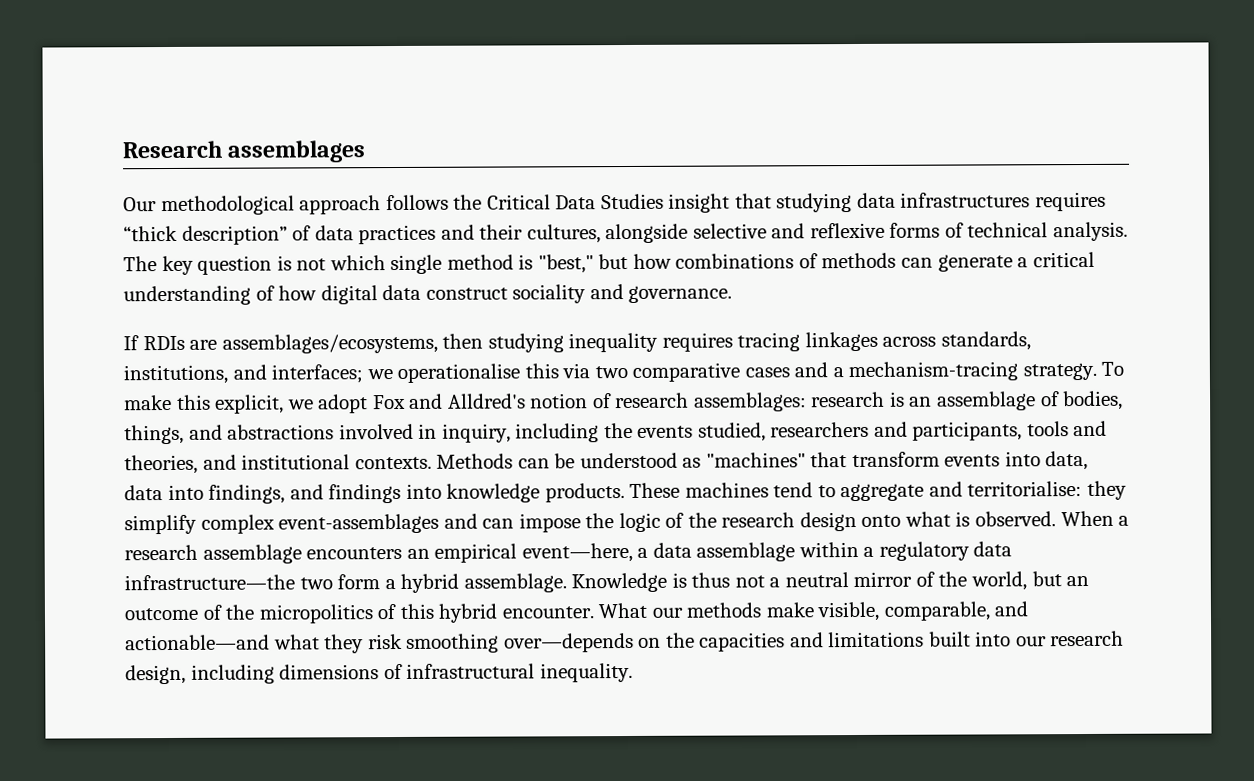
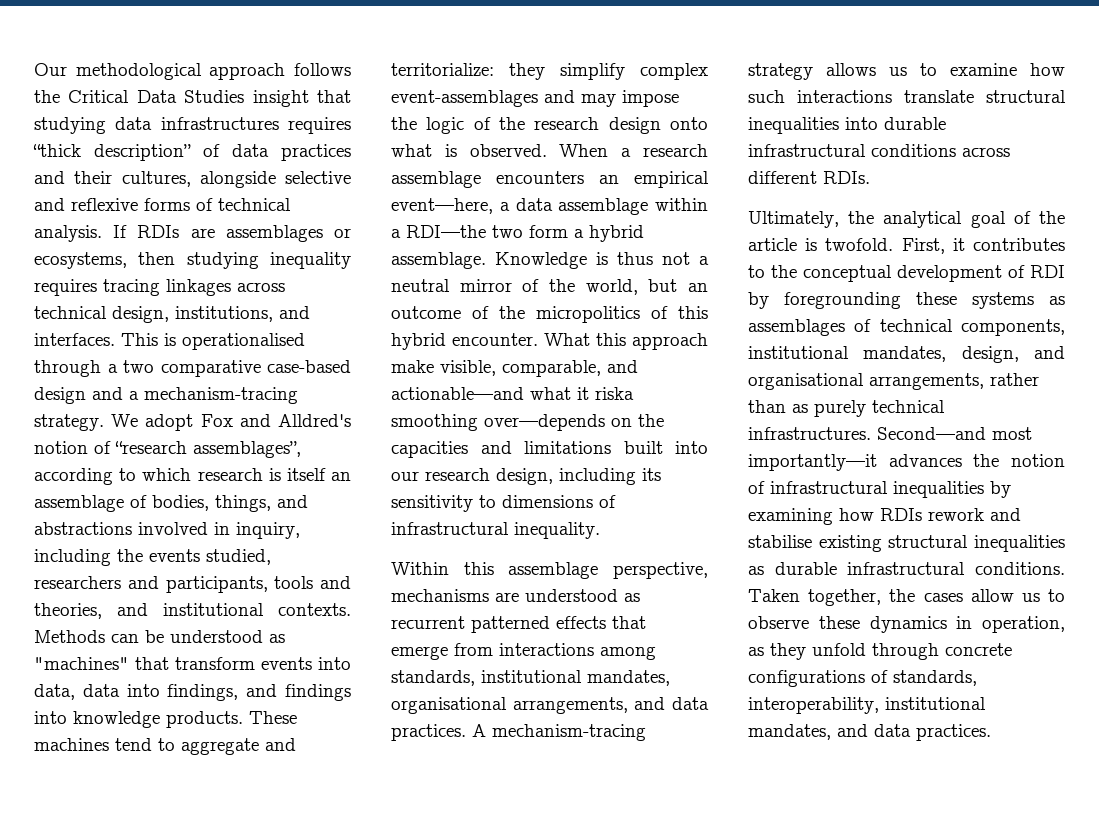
- Research assemblages
- The key question is not which single method is "best," but how combinations of methods can generate a critical understanding of how digital data construct sociality and governance.
- If RDIs are assemblages/ecosystems, then studying inequality requires tracing linkages across standards, institutions, and interfaces; we operationalise this via two comparative cases and a mechanism-tracing strategy. To make this explicit, we adopt Fox and Alldred's notion of research assemblages: research is an assemblage of bodies, things, and abstractions involved in inquiry, including the events studied, researchers and participants, tools and theories, and institutional contexts.
+ If RDIs are assemblages or ecosystems, then studying inequality requires tracing linkages across technical design, institutions, and interfaces. This is operationalised through a two comparative case-based design and a mechanism-tracing strategy. We adopt Fox and Alldred's notion of “research assemblages”, according to which research is itself an assemblage of bodies, things, and abstractions involved in inquiry, including the events studied, researchers and participants, tools and theories, and institutional contexts.
- These machines tend to aggregate and territorialise: they simplify complex event-assemblages and can impose the logic of the research design onto what is observed.
+ These machines tend to aggregate and territorialize: they simplify complex event-assemblages and may impose the logic of the research design onto what is observed.
- When a research assemblage encounters an empirical event—here, a data assemblage within a regulatory data infrastructure—the two form a hybrid assemblage.
+ When a research assemblage encounters an empirical event—here, a data assemblage within a RDI—the two form a hybrid assemblage.
- What our methods make visible, comparable, and actionable—and what they risk smoothing over—depends on the capacities and limitations built into our research design, including dimensions of infrastructural inequality.
+ What this approach make visible, comparable, and actionable—and what it riska smoothing over—depends on the capacities and limitations built into our research design, including its sensitivity to dimensions of infrastructural inequality.
+ Within this assemblage perspective, mechanisms are understood as recurrent patterned effects that emerge from interactions among standards, institutional mandates, organisational arrangements, and data practices. A mechanism-tracing strategy allows us to examine how such interactions translate structural inequalities into durable infrastructural conditions across different RDIs.
+ Ultimately, the analytical goal of the article is twofold. First, it contributes to the conceptual development of RDI by foregrounding these systems as assemblages of technical components, institutional mandates, design, and organisational arrangements, rather than as purely technical infrastructures. Second—and most importantly—it advances the notion of infrastructural inequalities by examining how RDIs rework and stabilise existing structural inequalities as durable infrastructural conditions. Taken together, the cases allow us to observe these dynamics in operation, as they unfold through concrete configurations of standards, interoperability, institutional mandates, and data practices.

